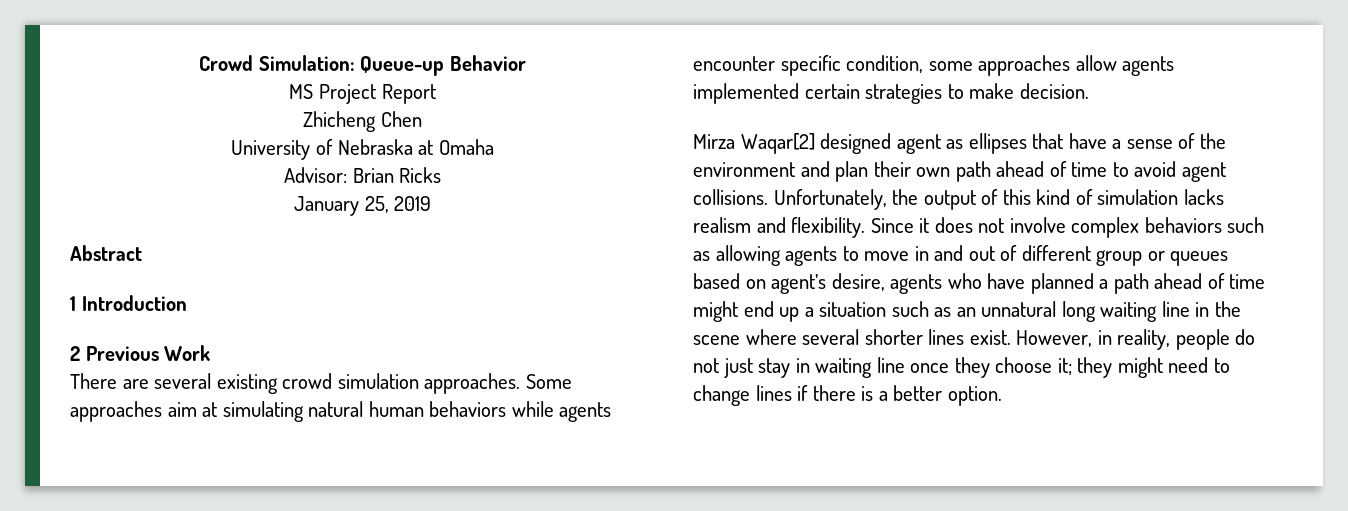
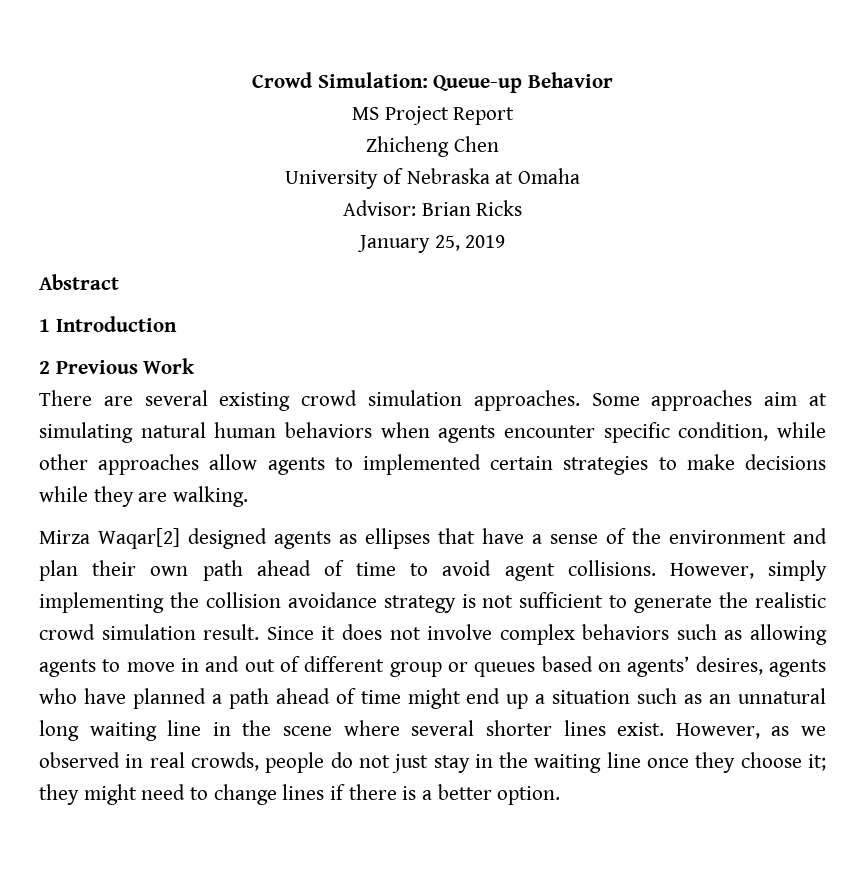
- Some approaches aim at simulating natural human behaviors while agents encounter specific condition, some approaches allow agents implemented certain strategies to make decision.
+ Some approaches aim at simulating natural human behaviors when agents encounter specific condition, while other approaches allow agents to implemented certain strategies to make decisions while they are walking.
- Mirza Waqar[2] designed agent as ellipses that have a sense of the environment and plan their own path ahead of time to avoid agent collisions.
+ Mirza Waqar[2] designed agents as ellipses that have a sense of the environment and plan their own path ahead of time to avoid agent collisions.
- Unfortunately, the output of this kind of simulation lacks realism and flexibility.
+ However, simply implementing the collision avoidance strategy is not sufficient to generate the realistic crowd simulation result.
- Since it does not involve complex behaviors such as allowing agents to move in and out of different group or queues based on agent’s desire, agents who have planned a path ahead of time might end up a situation such as an unnatural long waiting line in the scene where several shorter lines exist.
+ Since it does not involve complex behaviors such as allowing agents to move in and out of different group or queues based on agents’ desires, agents who have planned a path ahead of time might end up a situation such as an unnatural long waiting line in the scene where several shorter lines exist.
- However, in reality, people do not just stay in waiting line once they choose it; they might need to change lines if there is a better option.
+ However, as we observed in real crowds, people do not just stay in the waiting line once they choose it; they might need to change lines if there is a better option.

